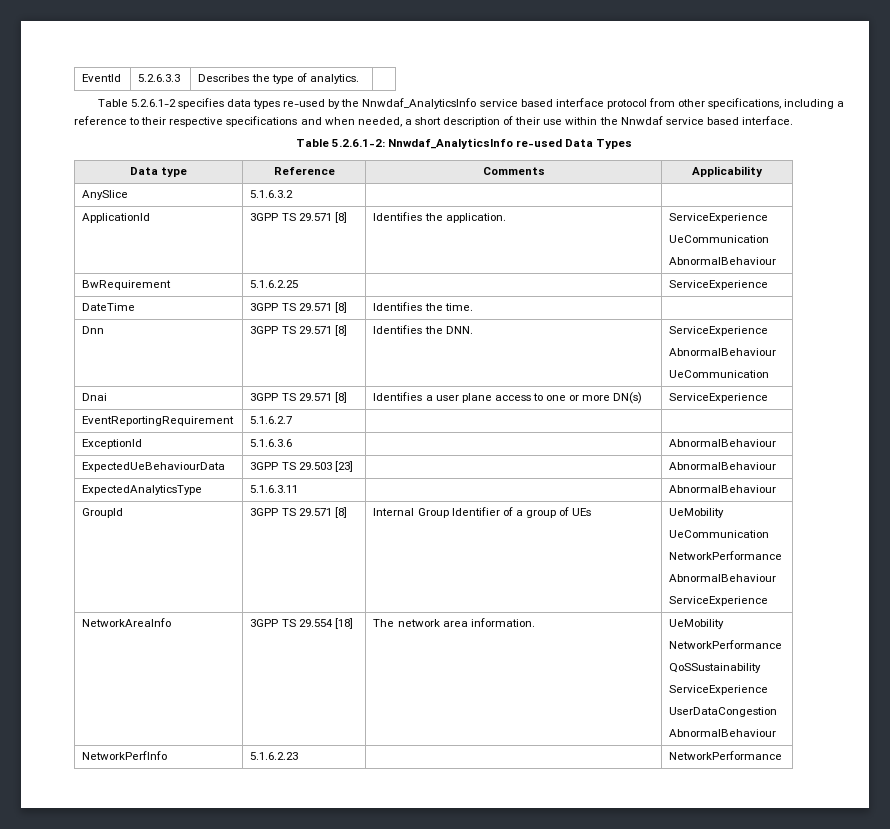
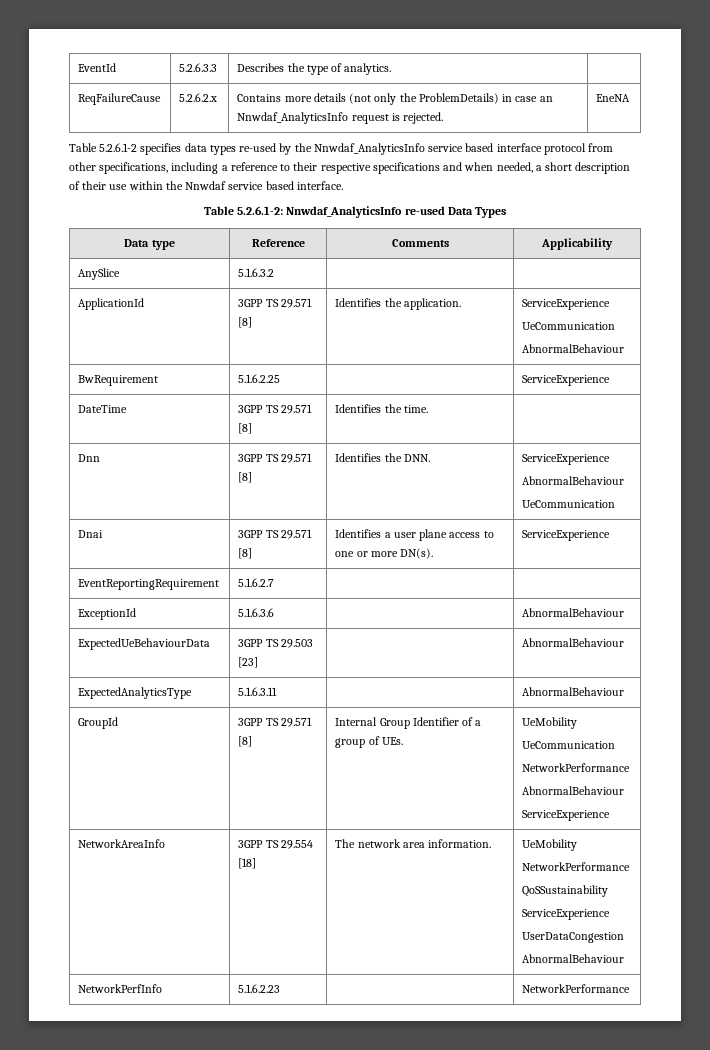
+ ReqFailureCause | 5.2.6.2.x | Contains more details (not only the ProblemDetails) in case an Nnwdaf_AnalyticsInfo request is rejected. | EneNA
- Dnai | 3GPP TS 29.571 [8] | Identifies a user plane access to one or more DN(s) | ServiceExperience
+ Dnai | 3GPP TS 29.571 [8] | Identifies a user plane access to one or more DN(s). | ServiceExperience
- GroupId | 3GPP TS 29.571 [8] | Internal Group Identifier of a group of UEs | UeMobility
+ GroupId | 3GPP TS 29.571 [8] | Internal Group Identifier of a group of UEs. | UeMobility

